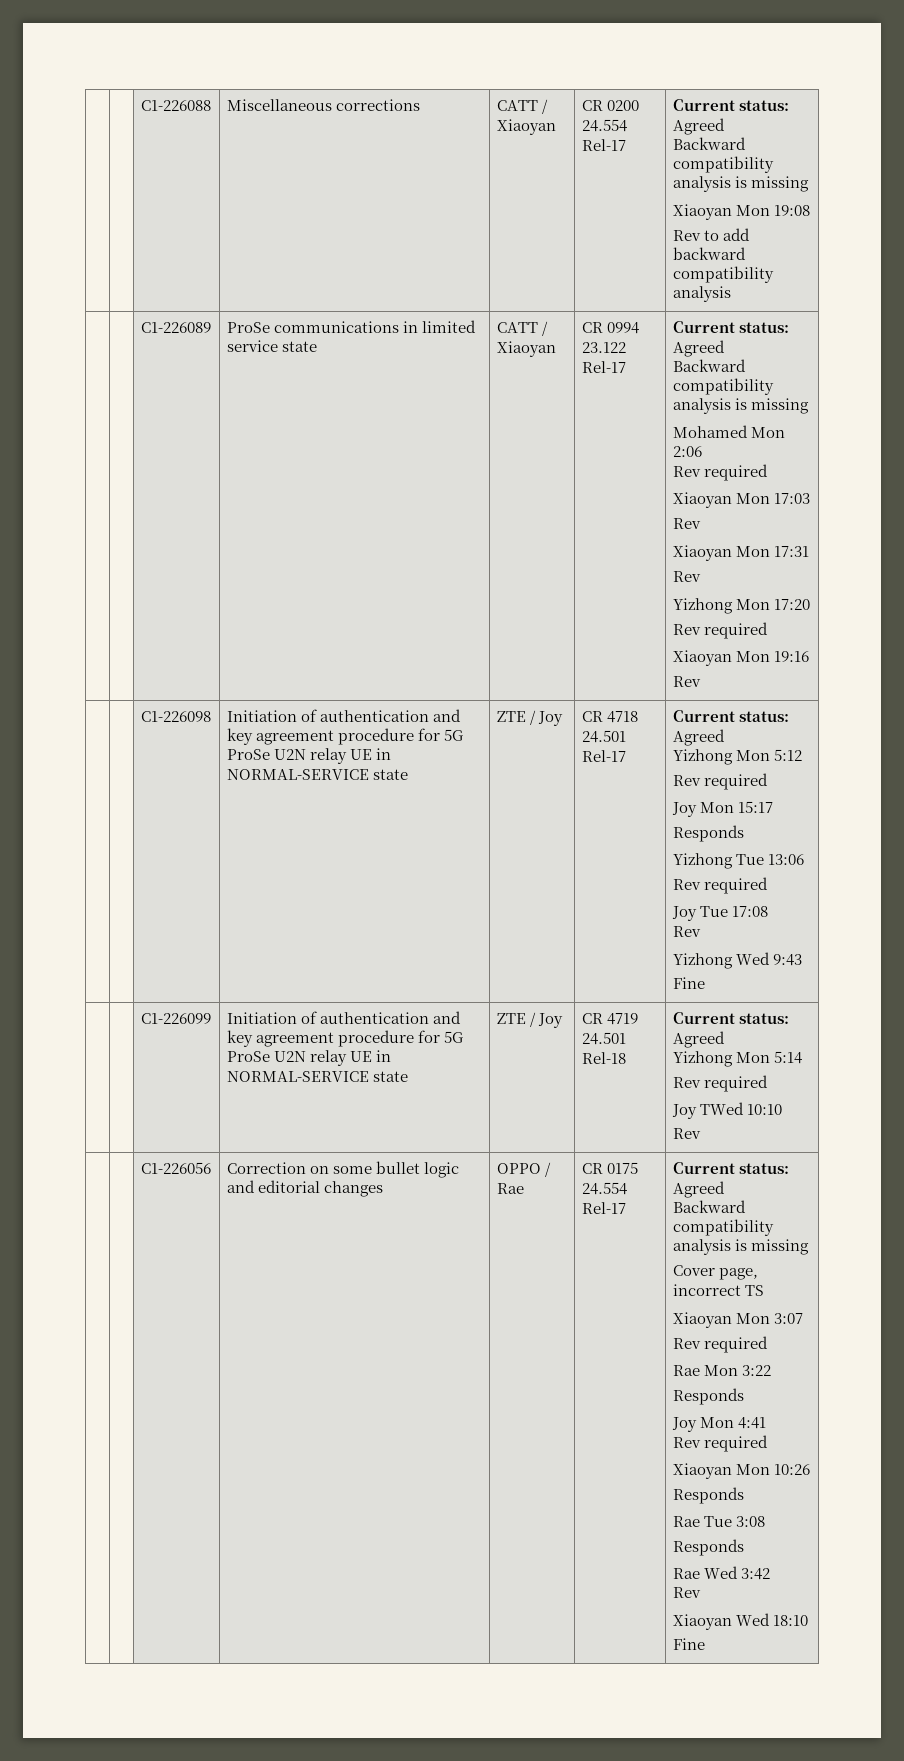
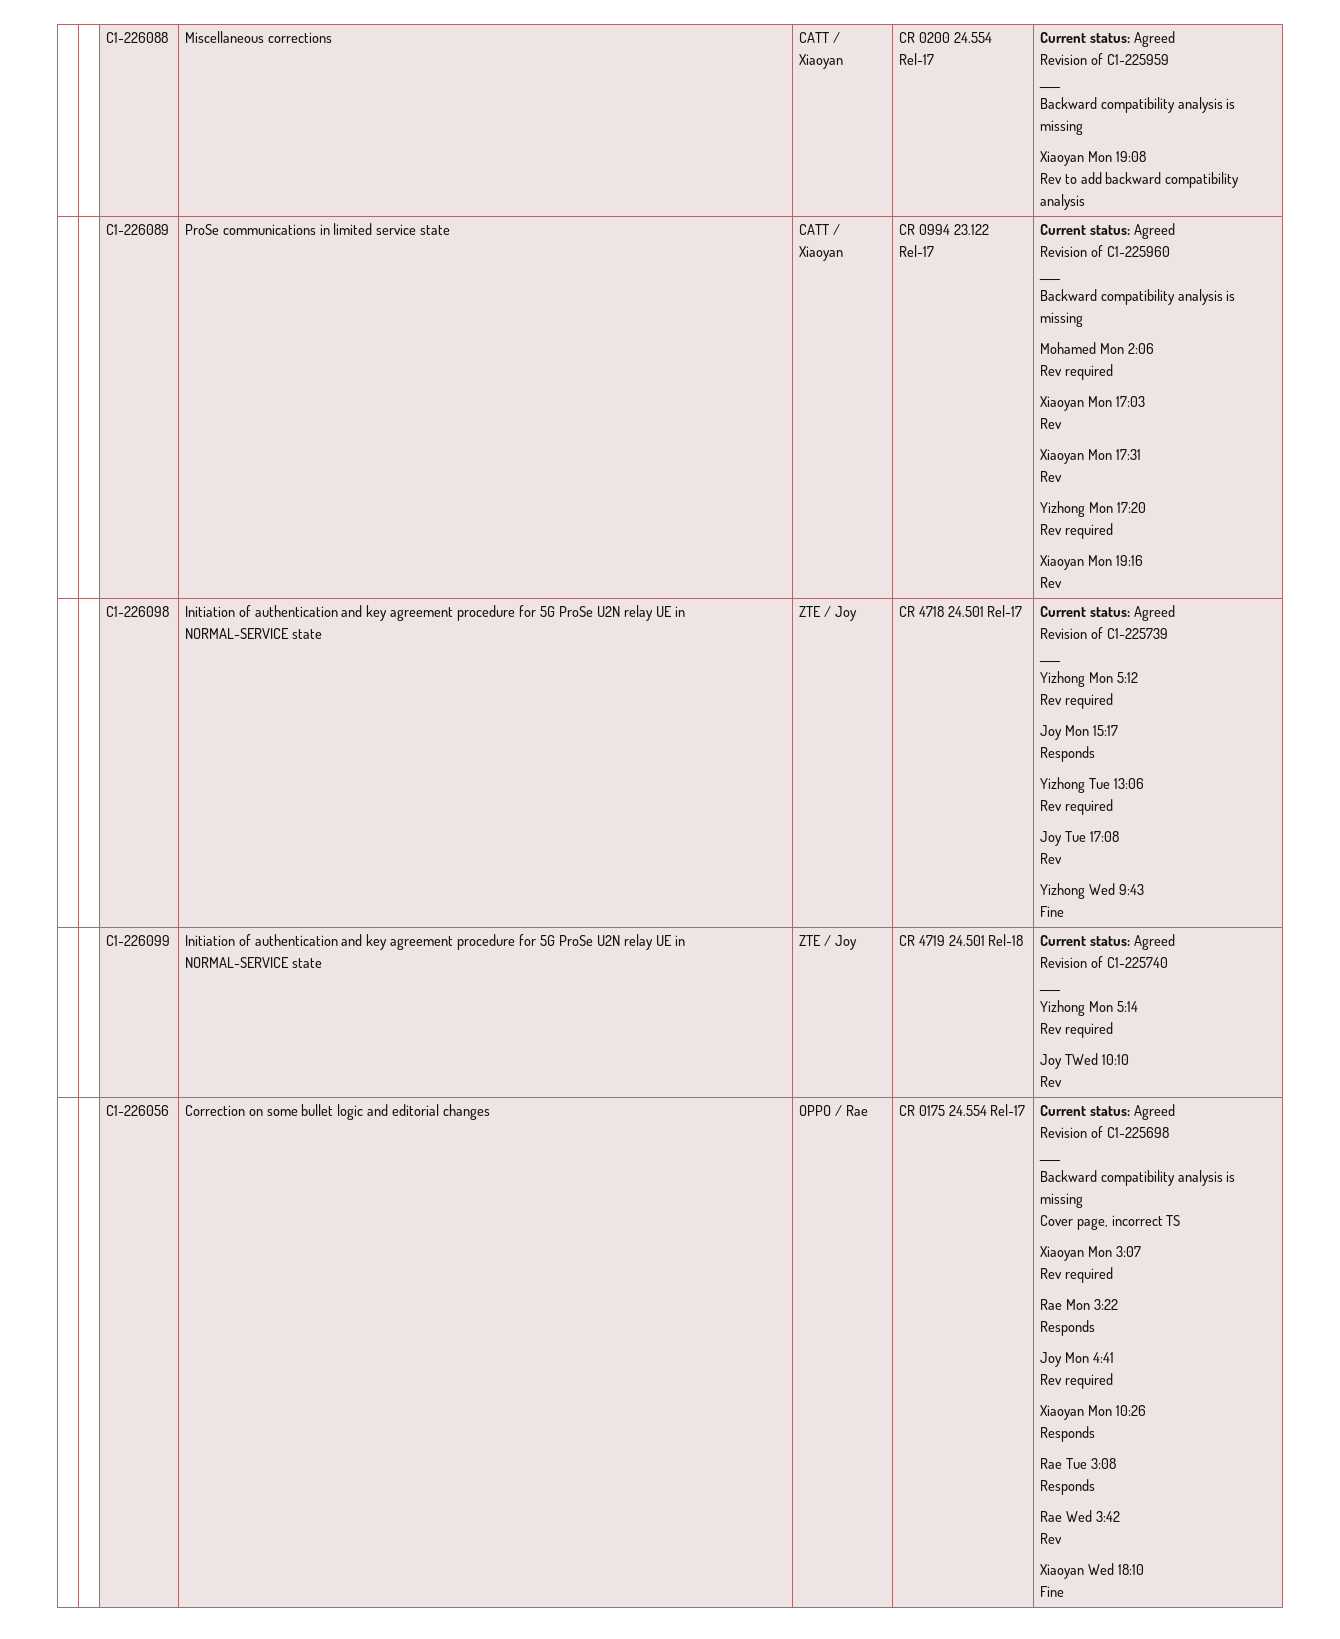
  | | C1-226088 | Miscellaneous corrections | CATT / Xiaoyan | CR 0200 24.554 Rel-17 | Current status: Agreed
+ Revision of C1-225959
+ ____
+ Revision of C1-225960
+ ____
+ Revision of C1-225739
+ ____
  | | C1-226099 | Initiation of authentication and key agreement procedure for 5G ProSe U2N relay UE in NORMAL-SERVICE state | ZTE / Joy | CR 4719 24.501 Rel-18 | Current status: Agreed
+ Revision of C1-225740
+ ____
+ Revision of C1-225698
+ ____

